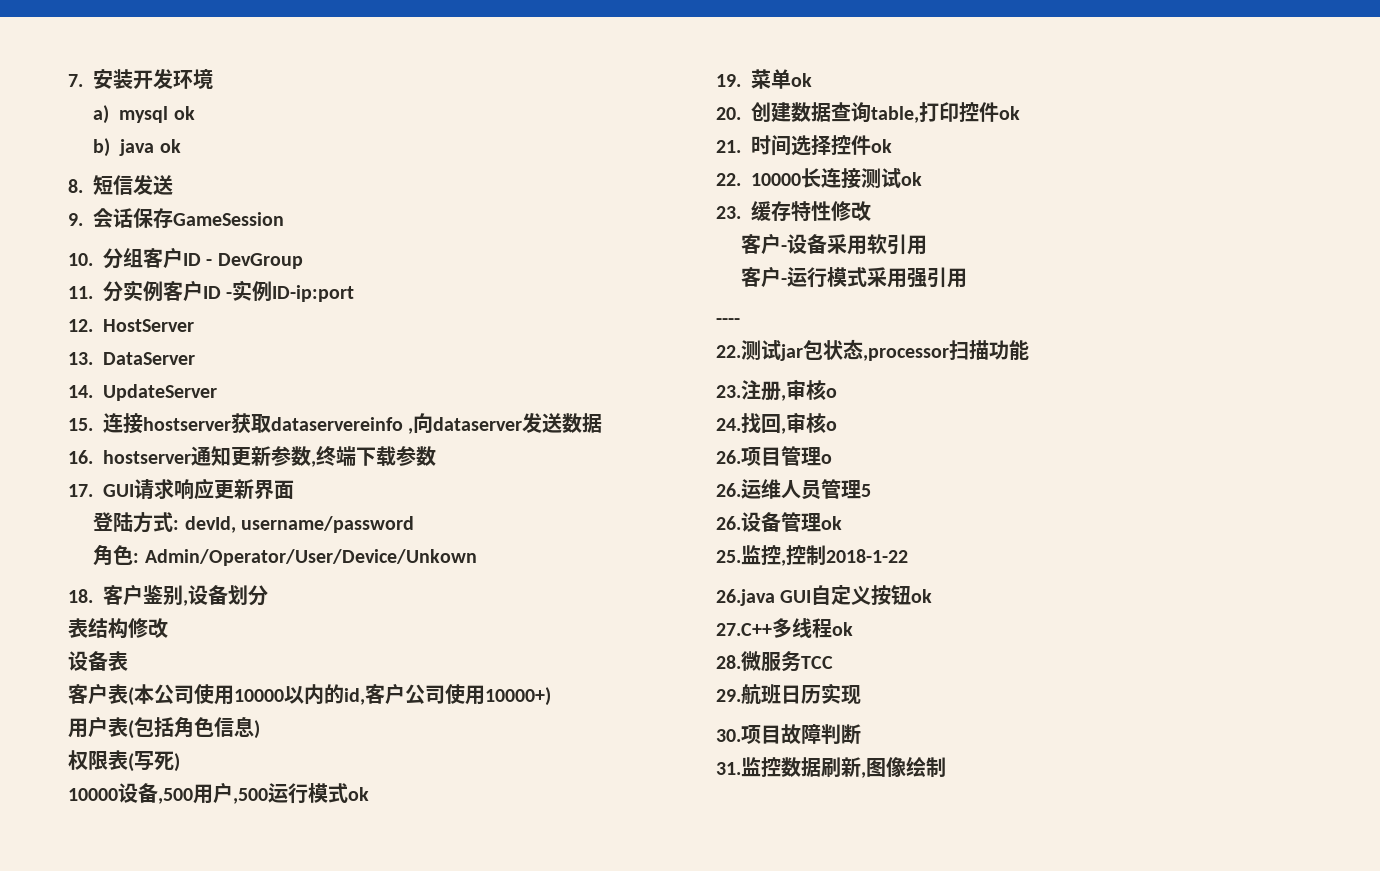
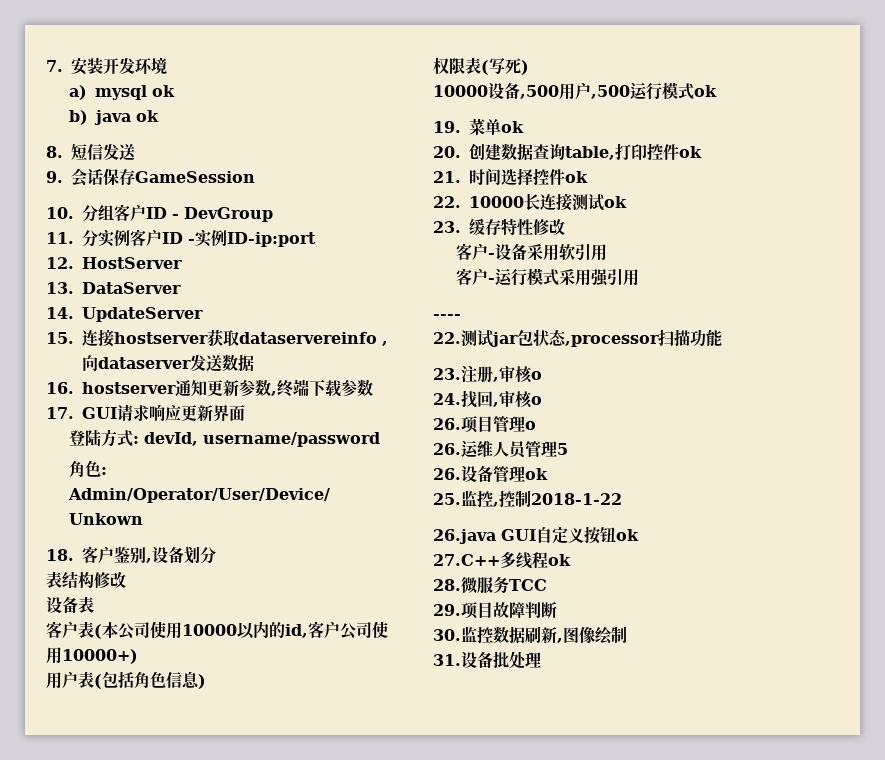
- 29.航班日历实现
- 30.项目故障判断
+ 29.项目故障判断
- 31.监控数据刷新,图像绘制
+ 30.监控数据刷新,图像绘制
+ 31.设备批处理

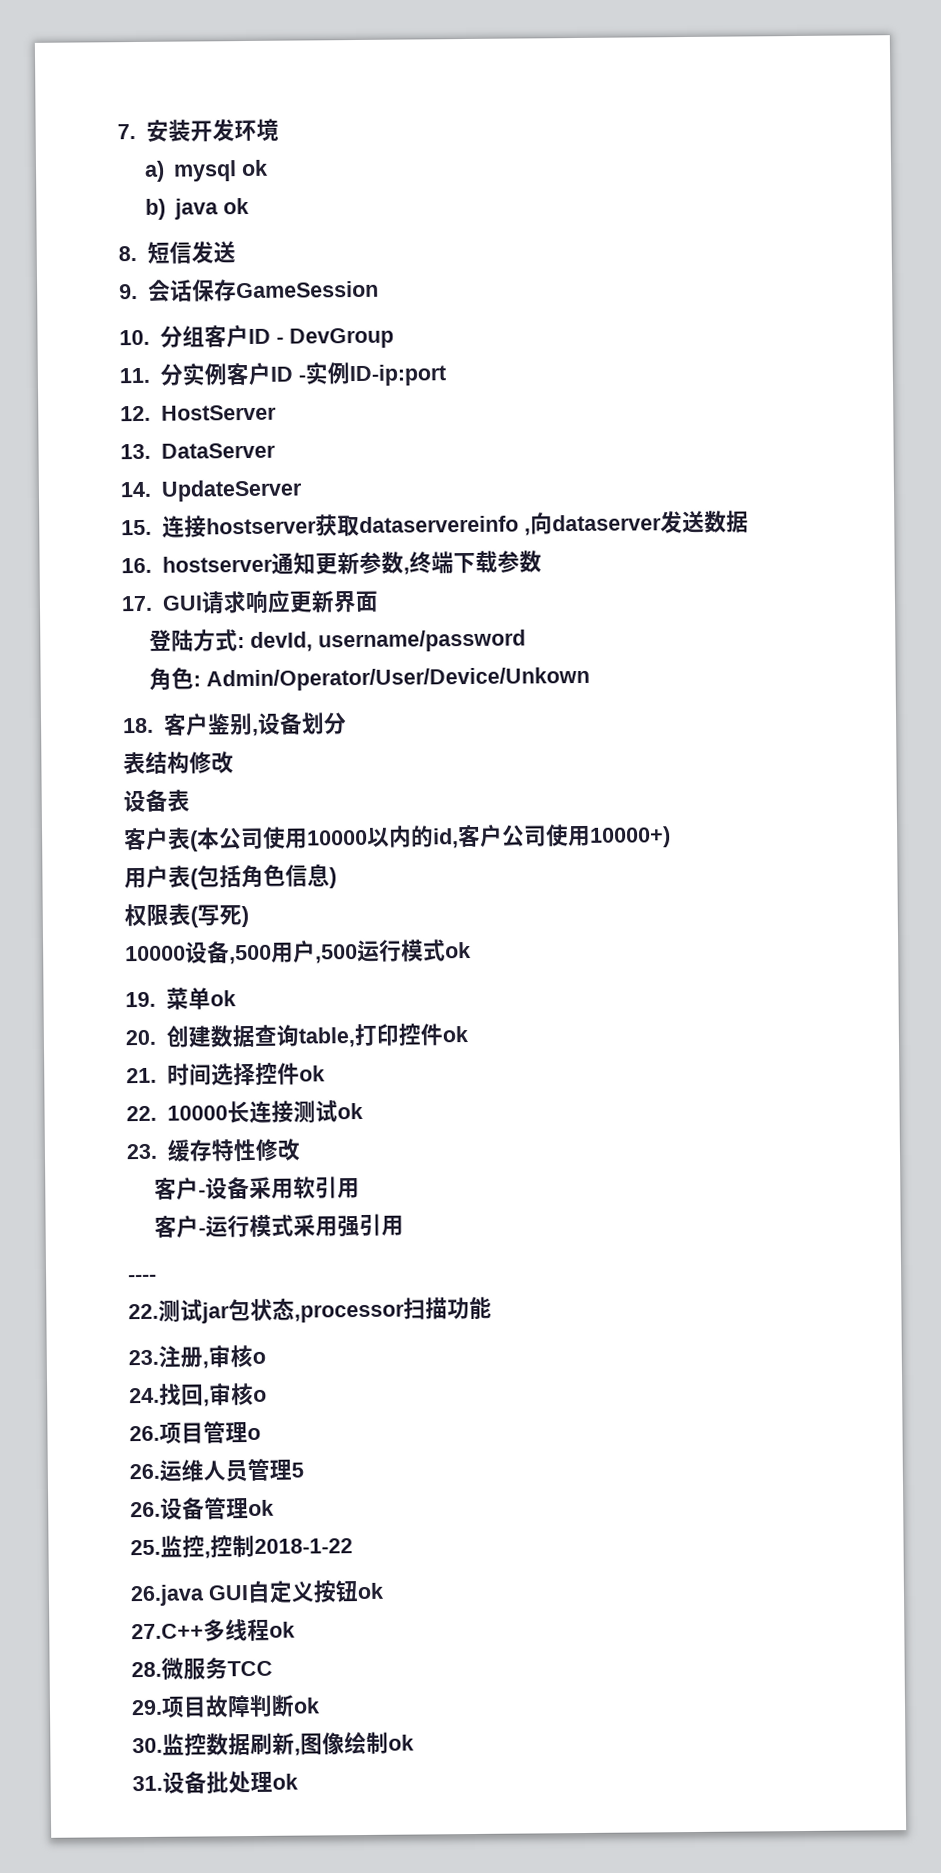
- 29.项目故障判断
+ 29.项目故障判断ok
- 30.监控数据刷新,图像绘制
+ 30.监控数据刷新,图像绘制ok
- 31.设备批处理
+ 31.设备批处理ok

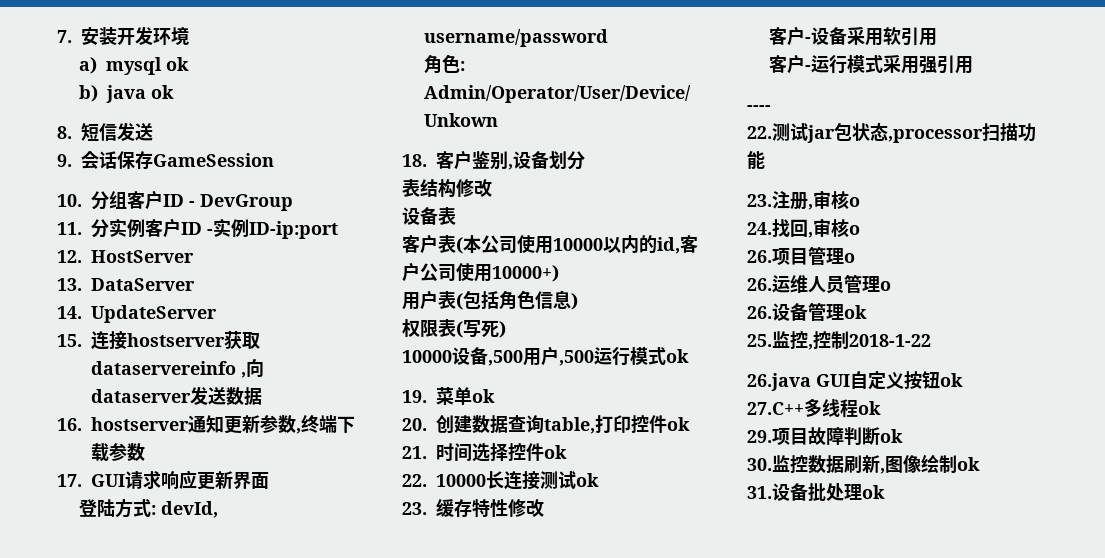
- 26.运维人员管理5
+ 26.运维人员管理o
- 28.微服务TCC

